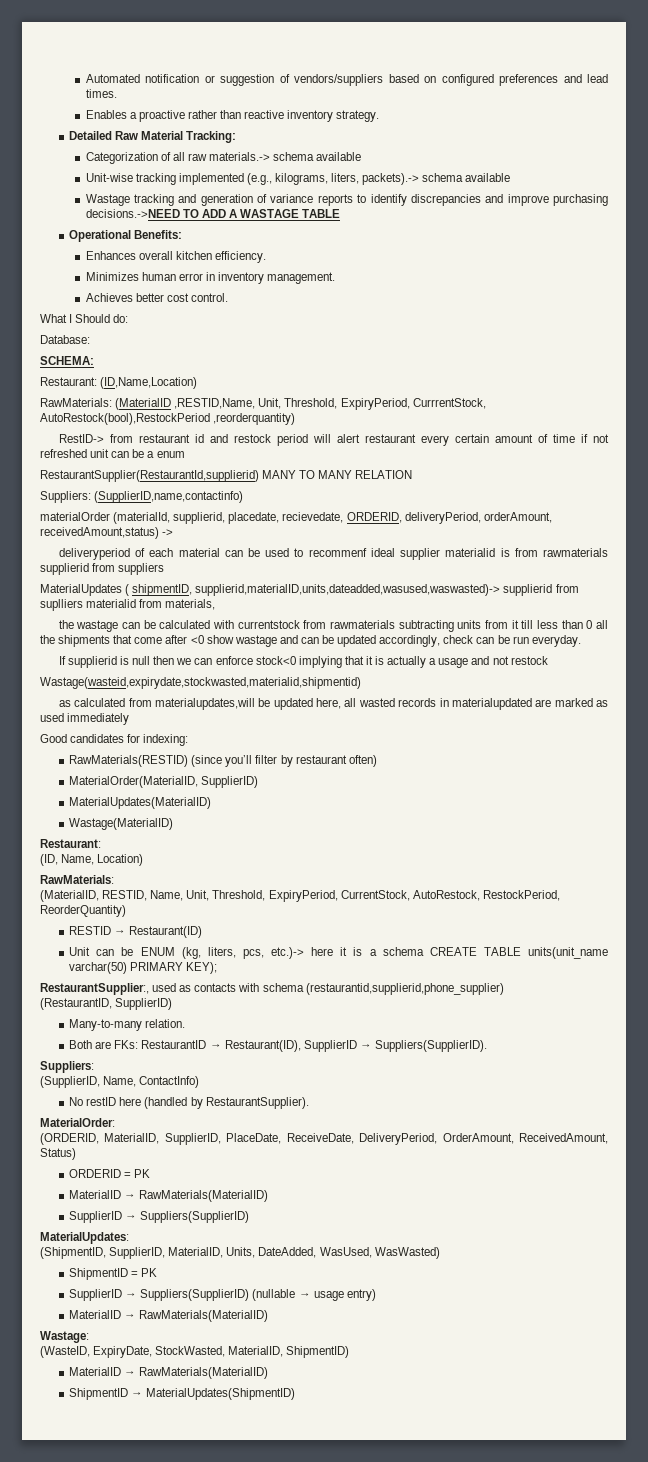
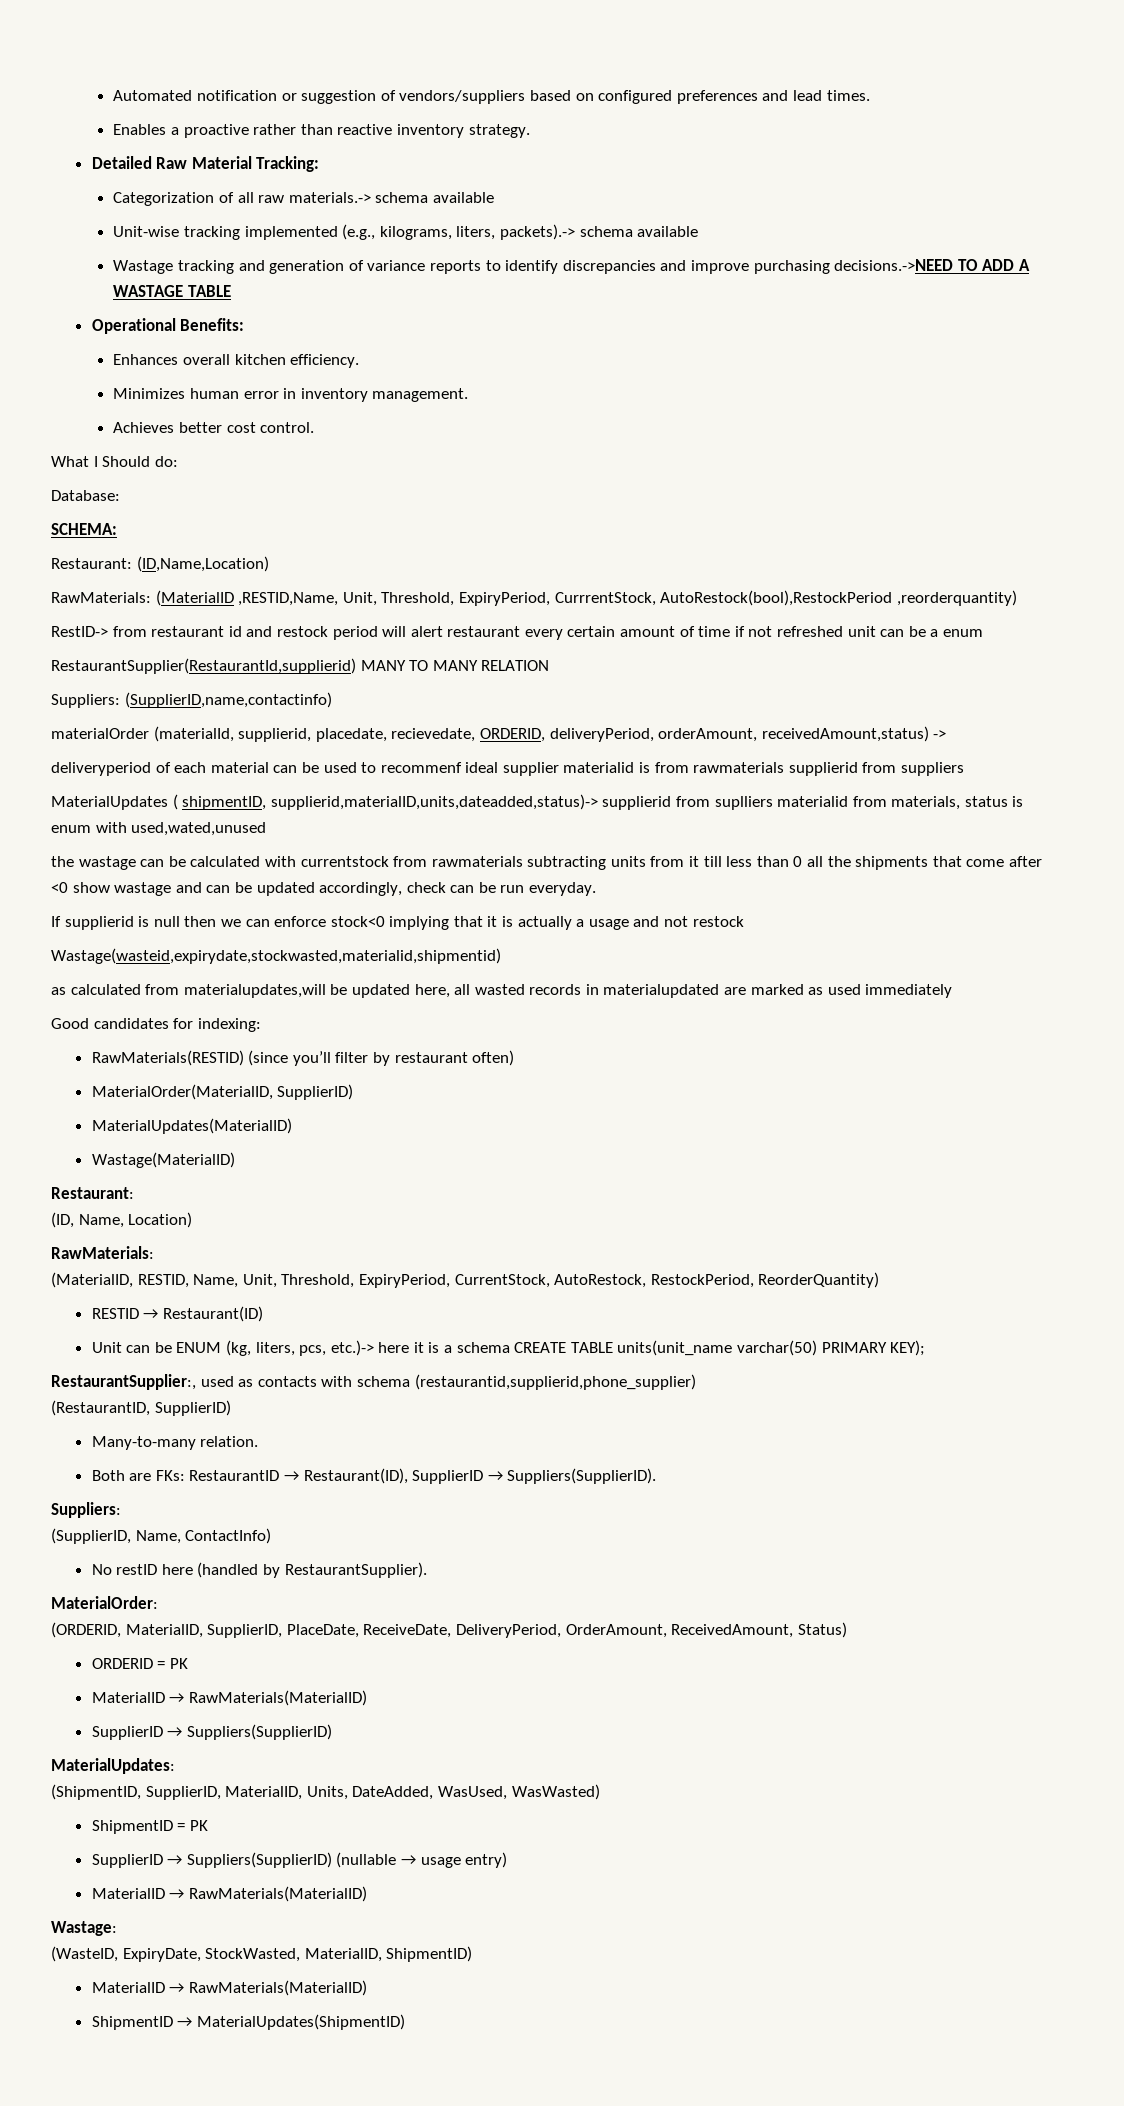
- MaterialUpdates ( shipmentID, supplierid,materialID,units,dateadded,wasused,waswasted)-> supplierid from suplliers materialid from materials,
+ MaterialUpdates ( shipmentID, supplierid,materialID,units,dateadded,status)-> supplierid from suplliers materialid from materials, status is enum with used,wated,unused

